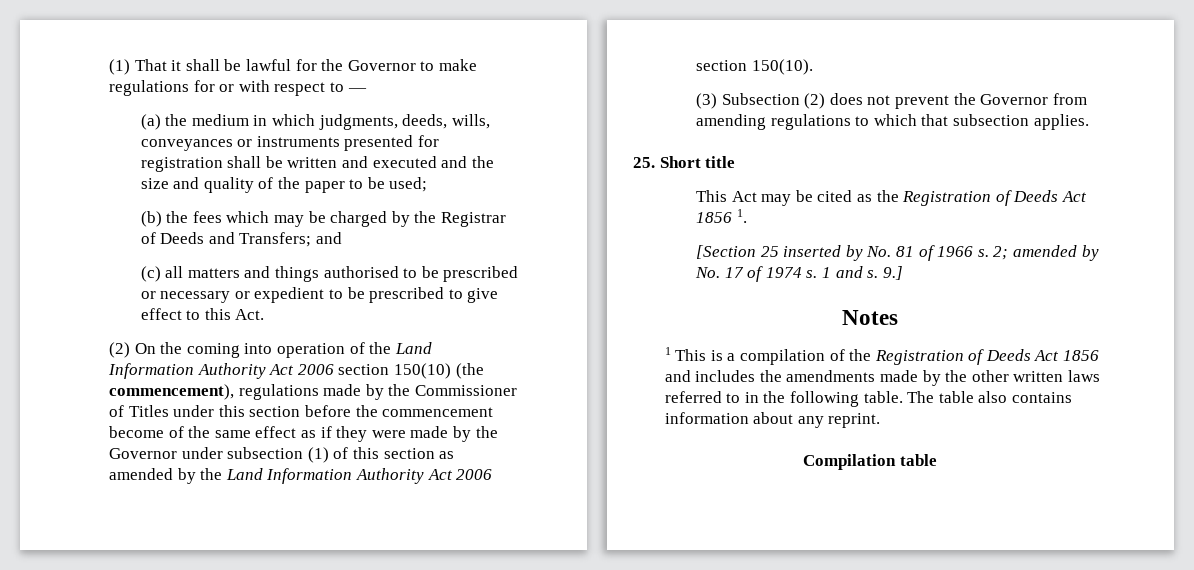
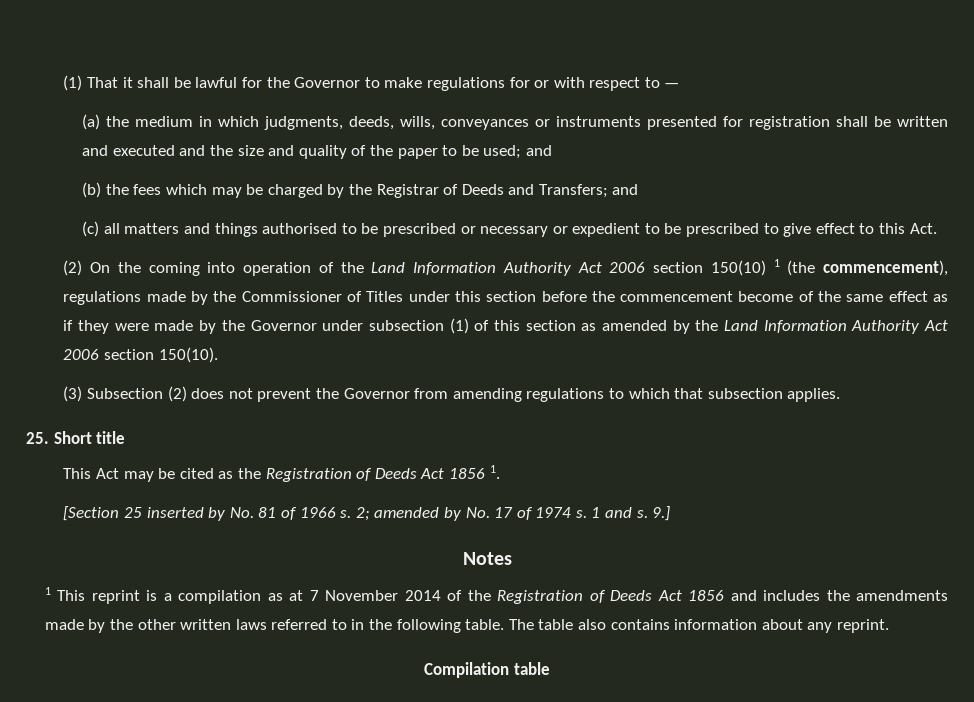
- (a) the medium in which judgments, deeds, wills, conveyances or instruments presented for registration shall be written and executed and the size and quality of the paper to be used;
+ (a) the medium in which judgments, deeds, wills, conveyances or instruments presented for registration shall be written and executed and the size and quality of the paper to be used; and
- (2) On the coming into operation of the Land Information Authority Act 2006 section 150(10) (the commencement), regulations made by the Commissioner of Titles under this section before the commencement become of the same effect as if they were made by the Governor under subsection (1) of this section as amended by the Land Information Authority Act 2006 section 150(10).
+ (2) On the coming into operation of the Land Information Authority Act 2006 section 150(10) 1 (the commencement), regulations made by the Commissioner of Titles under this section before the commencement become of the same effect as if they were made by the Governor under subsection (1) of this section as amended by the Land Information Authority Act 2006 section 150(10).
- 1 This is a compilation of the Registration of Deeds Act 1856 and includes the amendments made by the other written laws referred to in the following table.
+ 1 This reprint is a compilation as at 7 November 2014 of the Registration of Deeds Act 1856 and includes the amendments made by the other written laws referred to in the following table.

